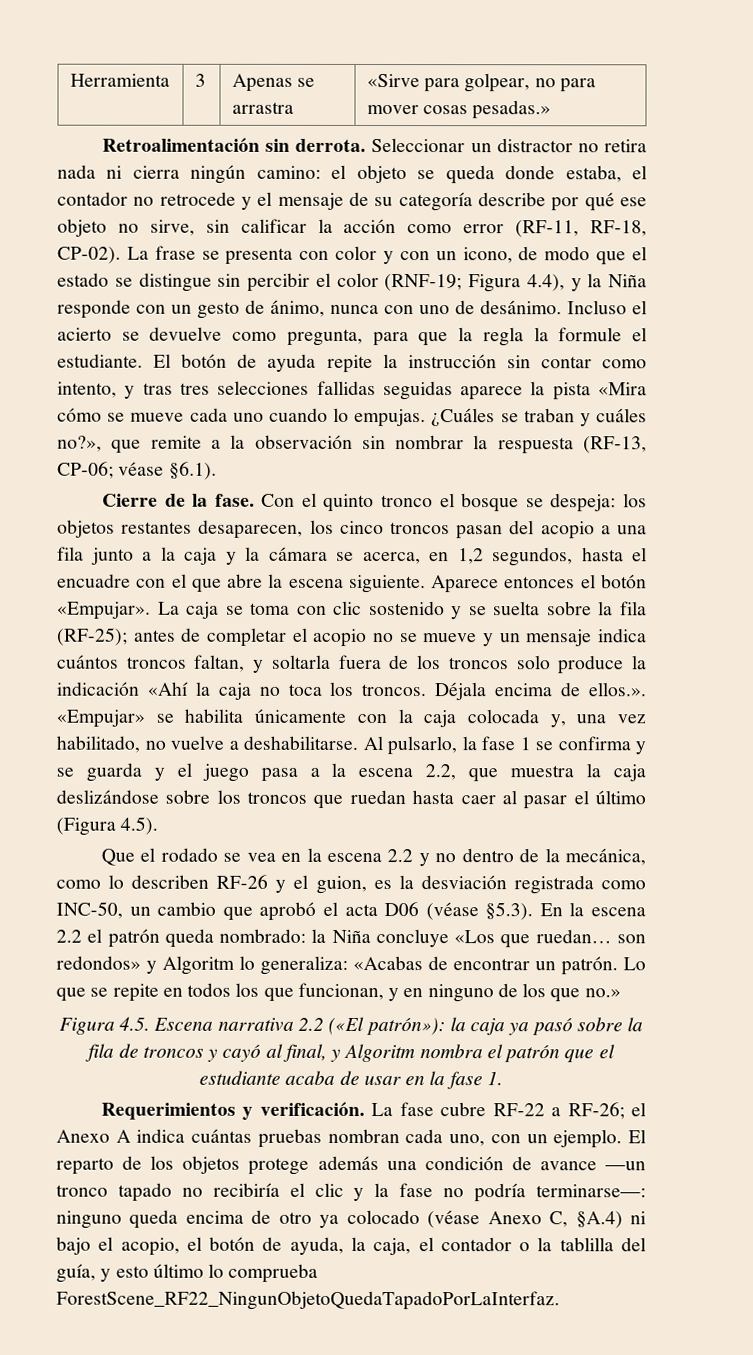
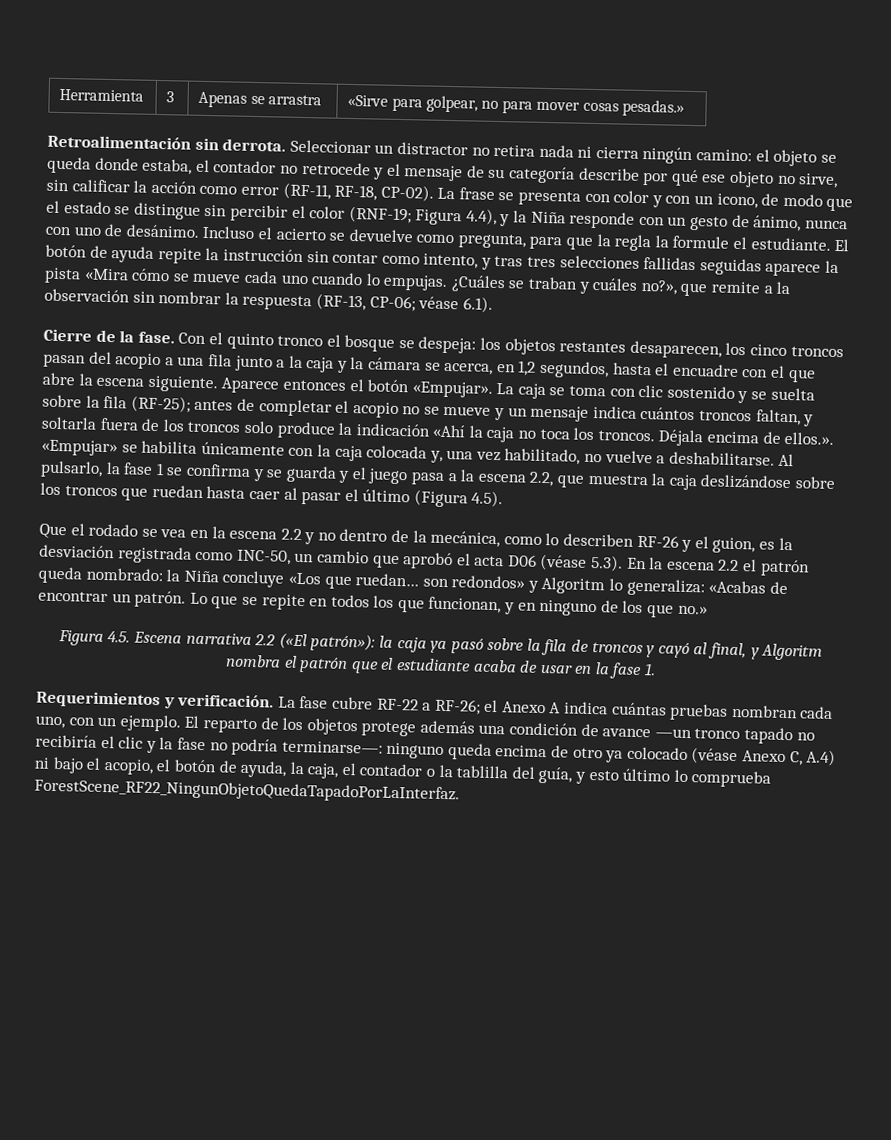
- ¿Cuáles se traban y cuáles no?», que remite a la observación sin nombrar la respuesta (RF-13, CP-06; véase §6.1).
+ ¿Cuáles se traban y cuáles no?», que remite a la observación sin nombrar la respuesta (RF-13, CP-06; véase 6.1).
- Que el rodado se vea en la escena 2.2 y no dentro de la mecánica, como lo describen RF-26 y el guion, es la desviación registrada como INC-50, un cambio que aprobó el acta D06 (véase §5.3). En la escena 2.2 el patrón queda nombrado:
+ Que el rodado se vea en la escena 2.2 y no dentro de la mecánica, como lo describen RF-26 y el guion, es la desviación registrada como INC-50, un cambio que aprobó el acta D06 (véase 5.3). En la escena 2.2 el patrón queda nombrado:
- El reparto de los objetos protege además una condición de avance —un tronco tapado no recibiría el clic y la fase no podría terminarse—: ninguno queda encima de otro ya colocado (véase Anexo C, §A.4) ni bajo el acopio, el botón de ayuda, la caja, el contador o la tablilla del guía, y esto último lo comprueba ForestScene_RF22_NingunObjetoQuedaTapadoPorLaInterfaz.
+ El reparto de los objetos protege además una condición de avance —un tronco tapado no recibiría el clic y la fase no podría terminarse—: ninguno queda encima de otro ya colocado (véase Anexo C, A.4) ni bajo el acopio, el botón de ayuda, la caja, el contador o la tablilla del guía, y esto último lo comprueba ForestScene_RF22_NingunObjetoQuedaTapadoPorLaInterfaz.

